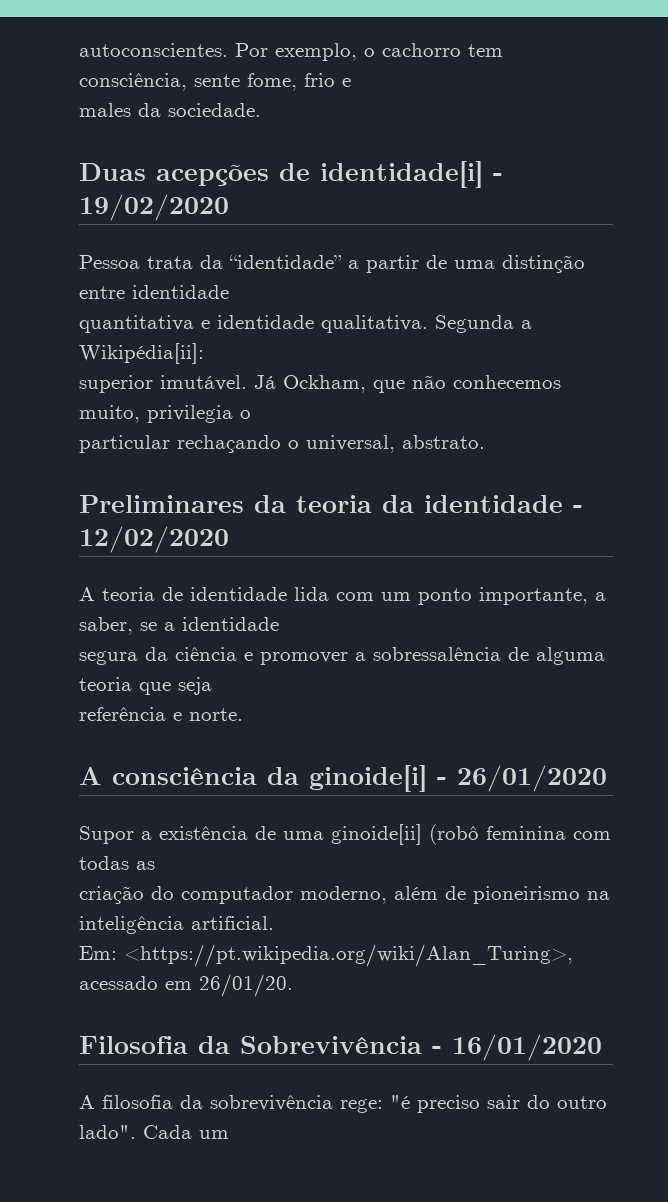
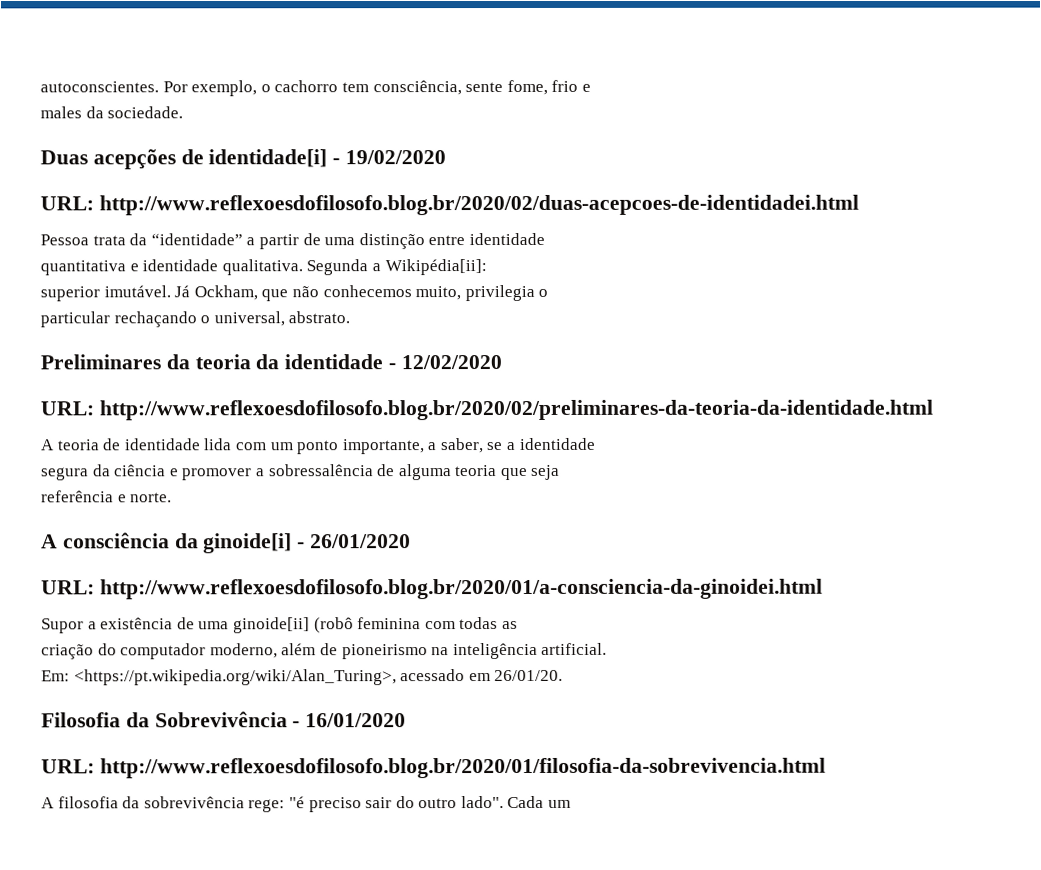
+ URL: http://www.reflexoesdofilosofo.blog.br/2020/02/duas-acepcoes-de-identidadei.html
+ URL: http://www.reflexoesdofilosofo.blog.br/2020/02/preliminares-da-teoria-da-identidade.html
+ URL: http://www.reflexoesdofilosofo.blog.br/2020/01/a-consciencia-da-ginoidei.html
+ URL: http://www.reflexoesdofilosofo.blog.br/2020/01/filosofia-da-sobrevivencia.html

